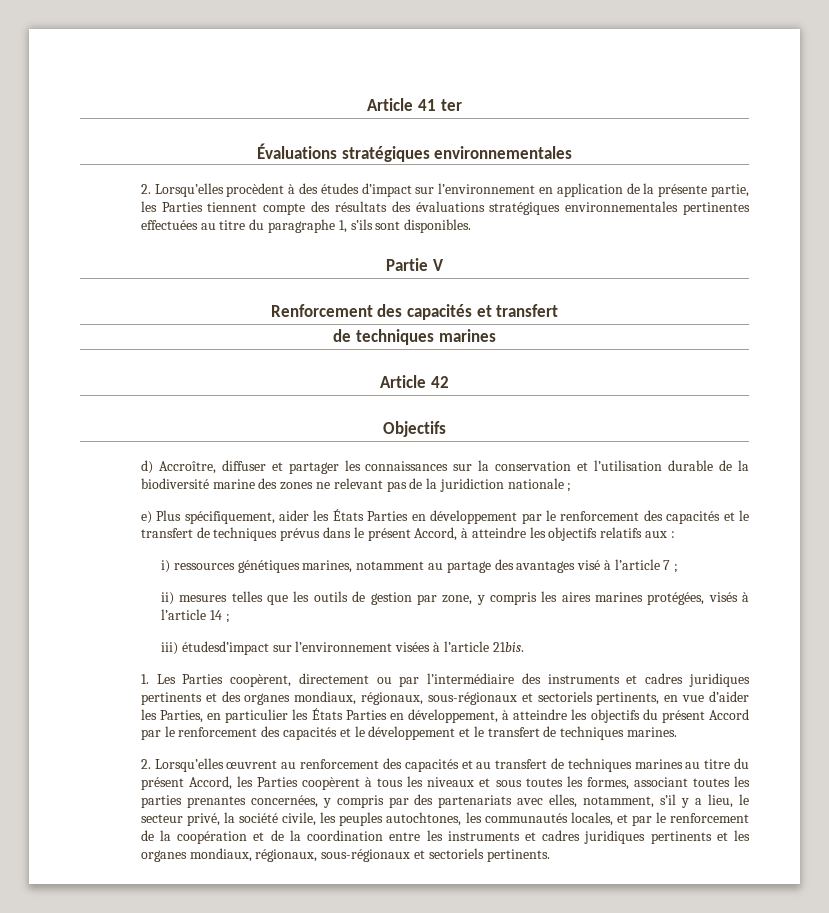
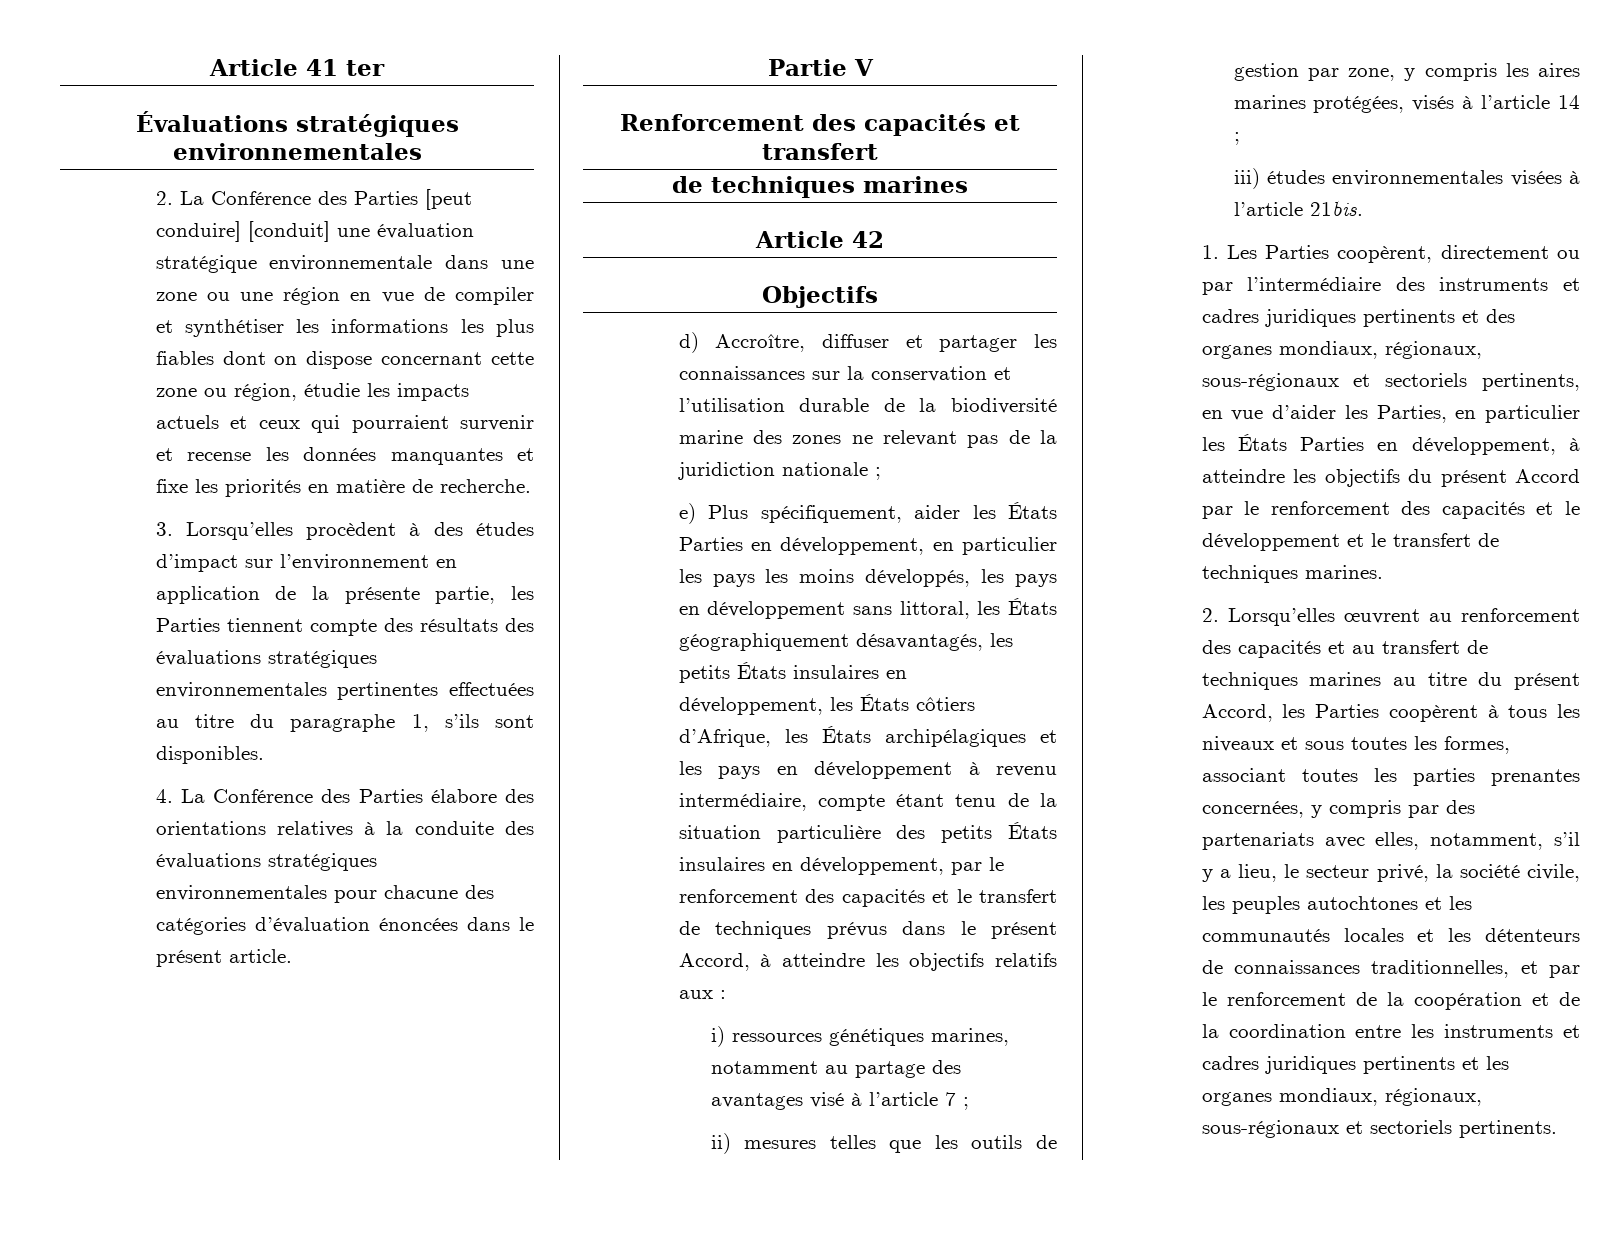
- 2. Lorsqu’elles procèdent à des études d’impact sur l’environnement en application de la présente partie, les Parties tiennent compte des résultats des évaluations stratégiques environnementales pertinentes effectuées au titre du paragraphe 1, s’ils sont disponibles.
+ 2. La Conférence des Parties [peut conduire] [conduit] une évaluation stratégique environnementale dans une zone ou une région en vue de compiler et synthétiser les informations les plus fiables dont on dispose concernant cette zone ou région, étudie les impacts actuels et ceux qui pourraient survenir et recense les données manquantes et fixe les priorités en matière de recherche.
+ 3. Lorsqu’elles procèdent à des études d’impact sur l’environnement en application de la présente partie, les Parties tiennent compte des résultats des évaluations stratégiques environnementales pertinentes effectuées au titre du paragraphe 1, s’ils sont disponibles.
+ 4. La Conférence des Parties élabore des orientations relatives à la conduite des évaluations stratégiques environnementales pour chacune des catégories d’évaluation énoncées dans le présent article.
- e) Plus spécifiquement, aider les États Parties en développement par le renforcement des capacités et le transfert de techniques prévus dans le présent Accord, à atteindre les objectifs relatifs aux :
+ e) Plus spécifiquement, aider les États Parties en développement, en particulier les pays les moins développés, les pays en développement sans littoral, les États géographiquement désavantagés, les petits États insulaires en développement, les États côtiers d’Afrique, les États archipélagiques et les pays en développement à revenu intermédiaire, compte étant tenu de la situation particulière des petits États insulaires en développement, par le renforcement des capacités et le transfert de techniques prévus dans le présent Accord, à atteindre les objectifs relatifs aux :
- iii) étudesd’impact sur l’environnement visées à l’article 21bis.
+ iii) études environnementales visées à l’article 21bis.
- 2. Lorsqu’elles œuvrent au renforcement des capacités et au transfert de techniques marines au titre du présent Accord, les Parties coopèrent à tous les niveaux et sous toutes les formes, associant toutes les parties prenantes concernées, y compris par des partenariats avec elles, notamment, s’il y a lieu, le secteur privé, la société civile, les peuples autochtones, les communautés locales, et par le renforcement de la coopération et de la coordination entre les instruments et cadres juridiques pertinents et les organes mondiaux, régionaux, sous-régionaux et sectoriels pertinents.
+ 2. Lorsqu’elles œuvrent au renforcement des capacités et au transfert de techniques marines au titre du présent Accord, les Parties coopèrent à tous les niveaux et sous toutes les formes, associant toutes les parties prenantes concernées, y compris par des partenariats avec elles, notamment, s’il y a lieu, le secteur privé, la société civile, les peuples autochtones et les communautés locales et les détenteurs de connaissances traditionnelles, et par le renforcement de la coopération et de la coordination entre les instruments et cadres juridiques pertinents et les organes mondiaux, régionaux, sous-régionaux et sectoriels pertinents.

